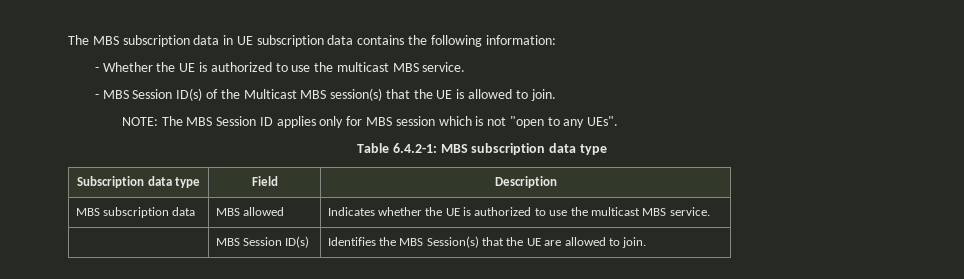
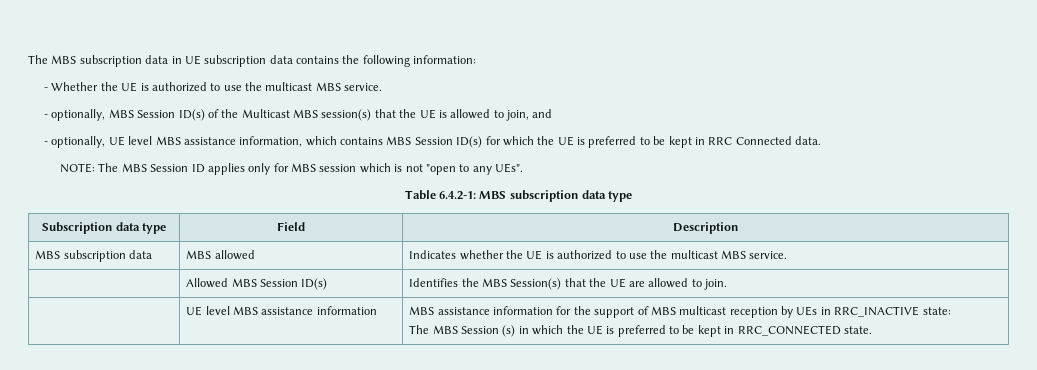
- - MBS Session ID(s) of the Multicast MBS session(s) that the UE is allowed to join.
+ - optionally, MBS Session ID(s) of the Multicast MBS session(s) that the UE is allowed to join, and
+ - optionally, UE level MBS assistance information, which contains MBS Session ID(s) for which the UE is preferred to be kept in RRC Connected data.
- | MBS Session ID(s) | Identifies the MBS Session(s) that the UE are allowed to join.
+ | Allowed MBS Session ID(s) | Identifies the MBS Session(s) that the UE are allowed to join.
+ | UE level MBS assistance information | MBS assistance information for the support of MBS multicast reception by UEs in RRC_INACTIVE state:
+ The MBS Session (s) in which the UE is preferred to be kept in RRC_CONNECTED state.

